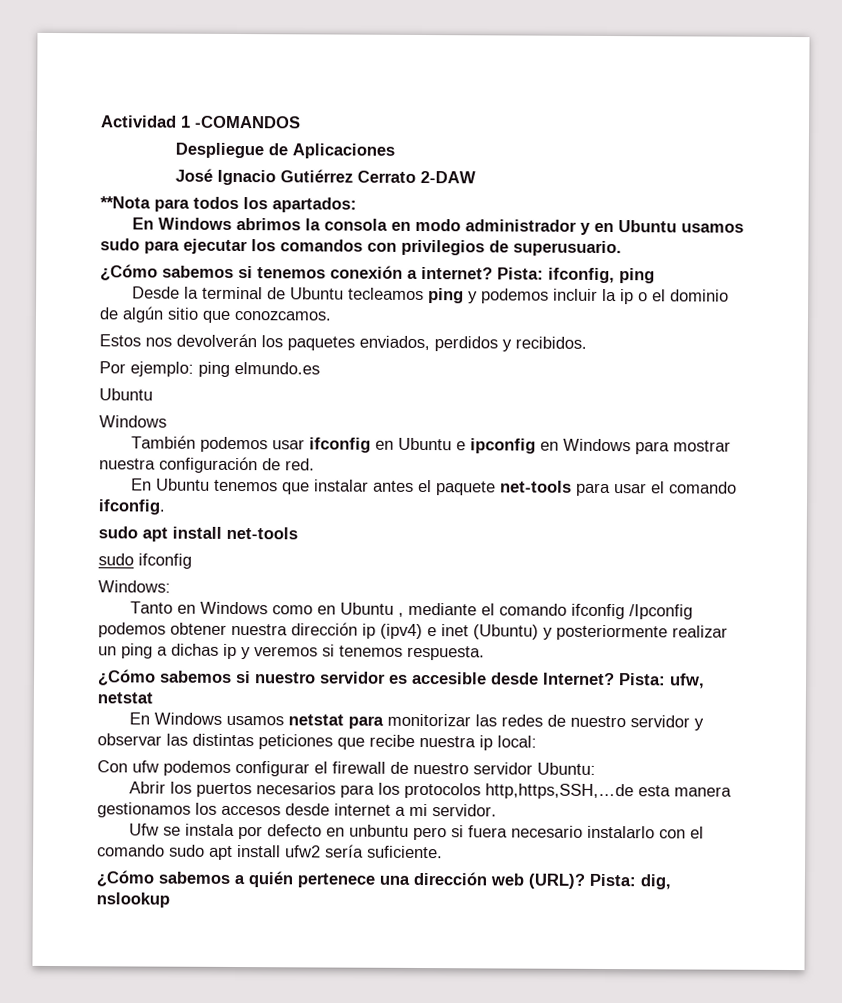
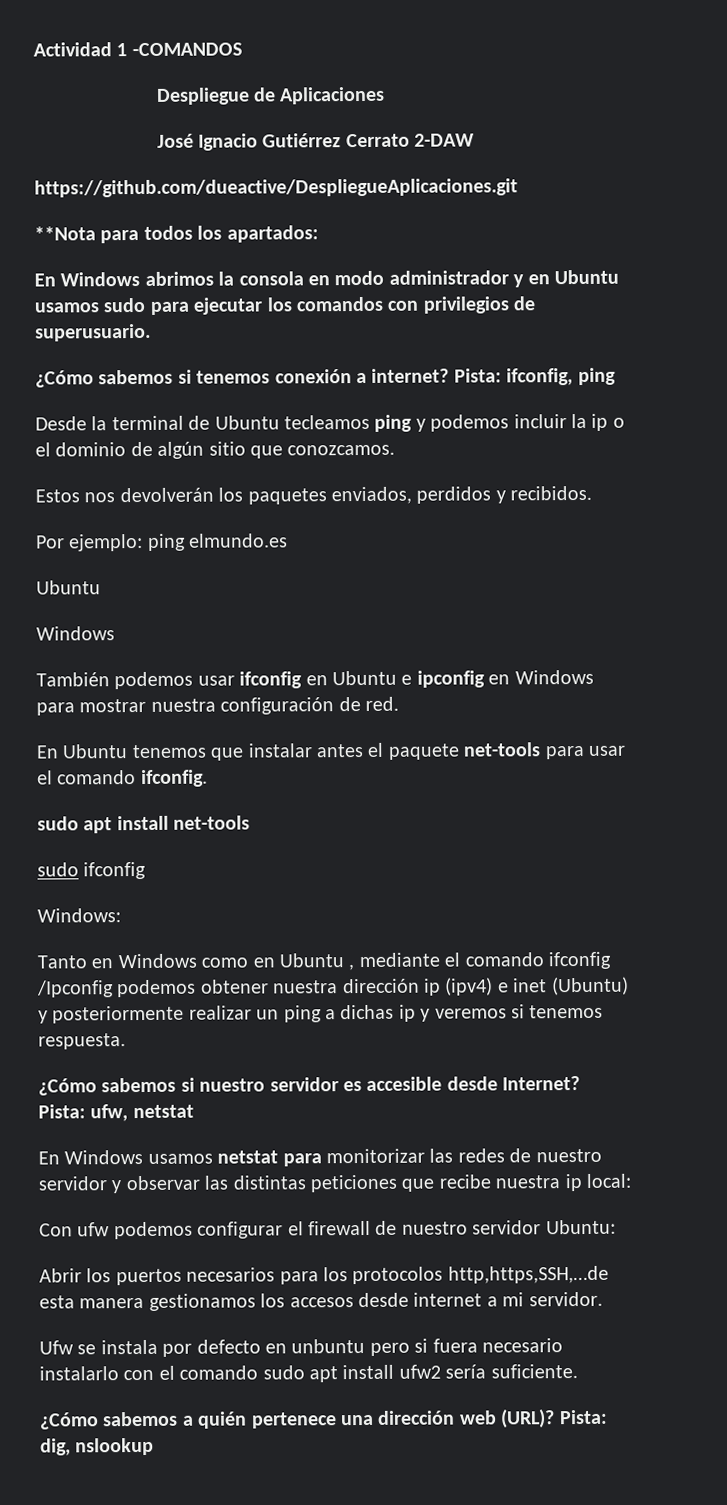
+ https://github.com/dueactive/DespliegueAplicaciones.git

